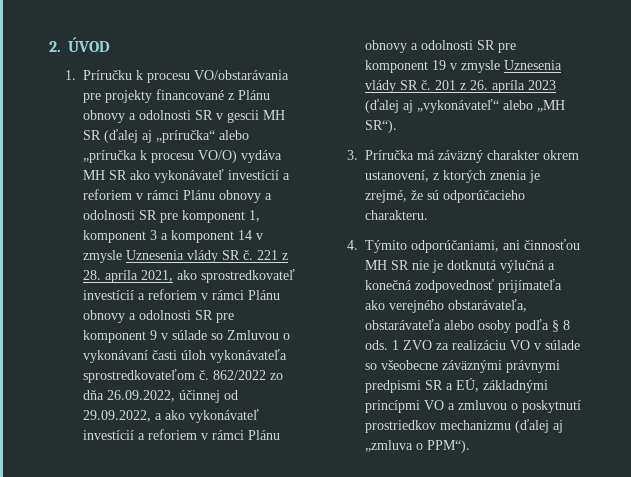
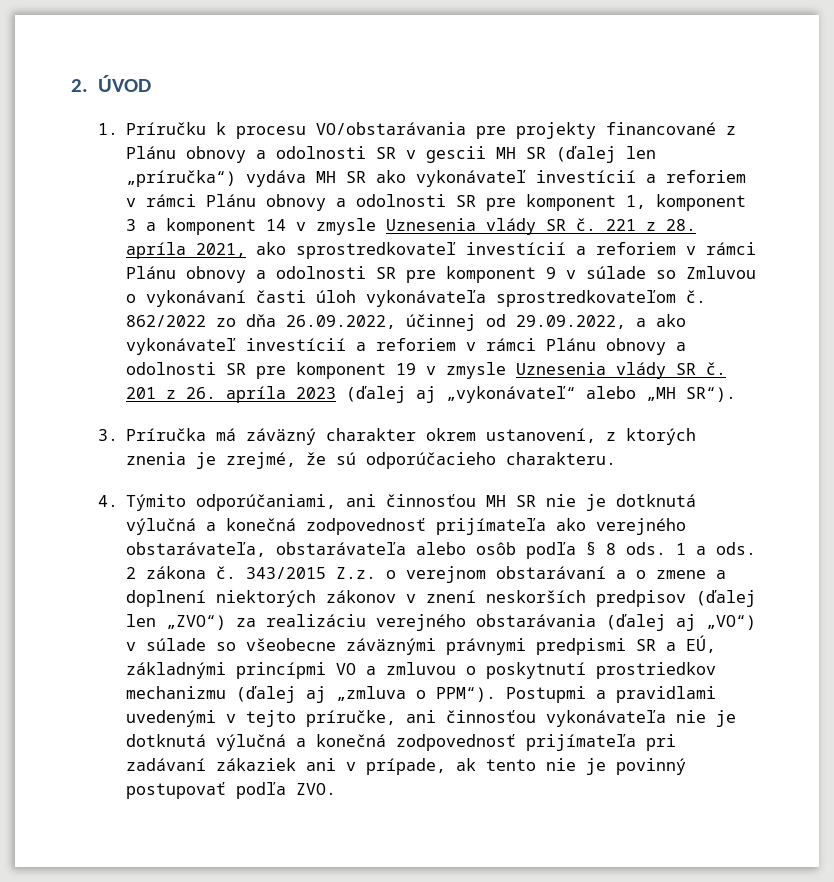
- 1. Príručku k procesu VO/obstarávania pre projekty financované z Plánu obnovy a odolnosti SR v gescii MH SR (ďalej aj „príručka“ alebo „príručka k procesu VO/O) vydáva MH SR ako vykonávateľ investícií a reforiem v rámci Plánu obnovy a odolnosti SR pre komponent 1, komponent 3 a komponent 14 v zmysle Uznesenia vlády SR č.
+ 1. Príručku k procesu VO/obstarávania pre projekty financované z Plánu obnovy a odolnosti SR v gescii MH SR (ďalej len „príručka“) vydáva MH SR ako vykonávateľ investícií a reforiem v rámci Plánu obnovy a odolnosti SR pre komponent 1, komponent 3 a komponent 14 v zmysle Uznesenia vlády SR č.
- 4. Týmito odporúčaniami, ani činnosťou MH SR nie je dotknutá výlučná a konečná zodpovednosť prijímateľa ako verejného obstarávateľa, obstarávateľa alebo osoby podľa § 8 ods.
+ 4. Týmito odporúčaniami, ani činnosťou MH SR nie je dotknutá výlučná a konečná zodpovednosť prijímateľa ako verejného obstarávateľa, obstarávateľa alebo osôb podľa § 8 ods.
- 1 ZVO za realizáciu VO v súlade so všeobecne záväznými právnymi predpismi SR a EÚ, základnými princípmi VO a zmluvou o poskytnutí prostriedkov mechanizmu (ďalej aj „zmluva o PPM“).
+ 1 a ods. 2 zákona č. 343/2015 Z.z. o verejnom obstarávaní a o zmene a doplnení niektorých zákonov v znení neskorších predpisov (ďalej len „ZVO“) za realizáciu verejného obstarávania (ďalej aj „VO“) v súlade so všeobecne záväznými právnymi predpismi SR a EÚ, základnými princípmi VO a zmluvou o poskytnutí prostriedkov mechanizmu (ďalej aj „zmluva o PPM“).
+ Postupmi a pravidlami uvedenými v tejto príručke, ani činnosťou vykonávateľa nie je dotknutá výlučná a konečná zodpovednosť prijímateľa pri zadávaní zákaziek ani v prípade, ak tento nie je povinný postupovať podľa ZVO.

